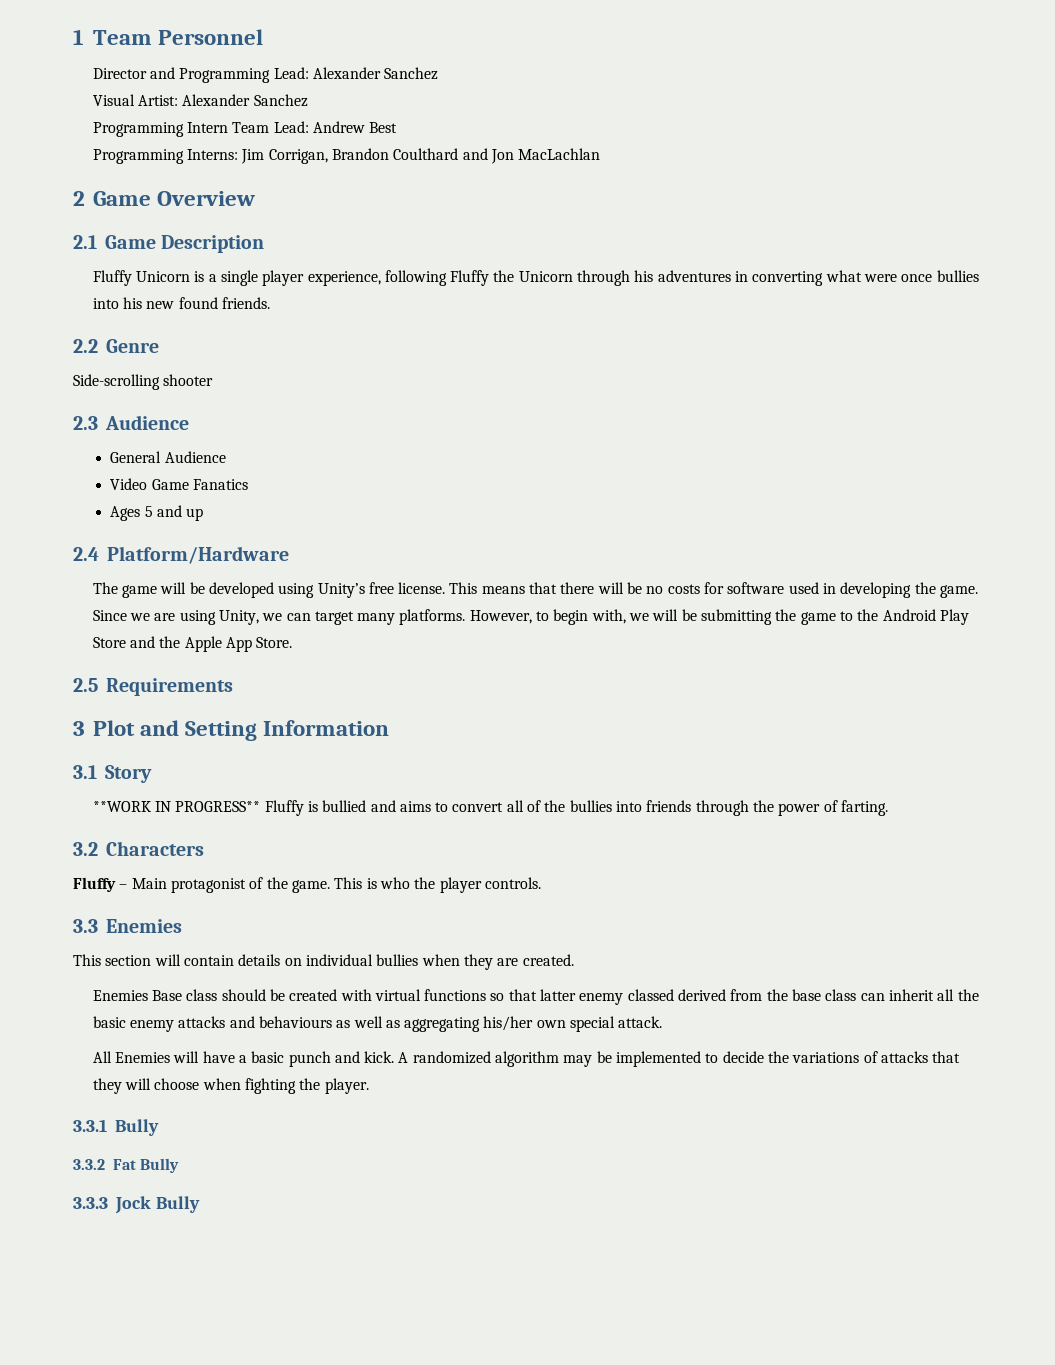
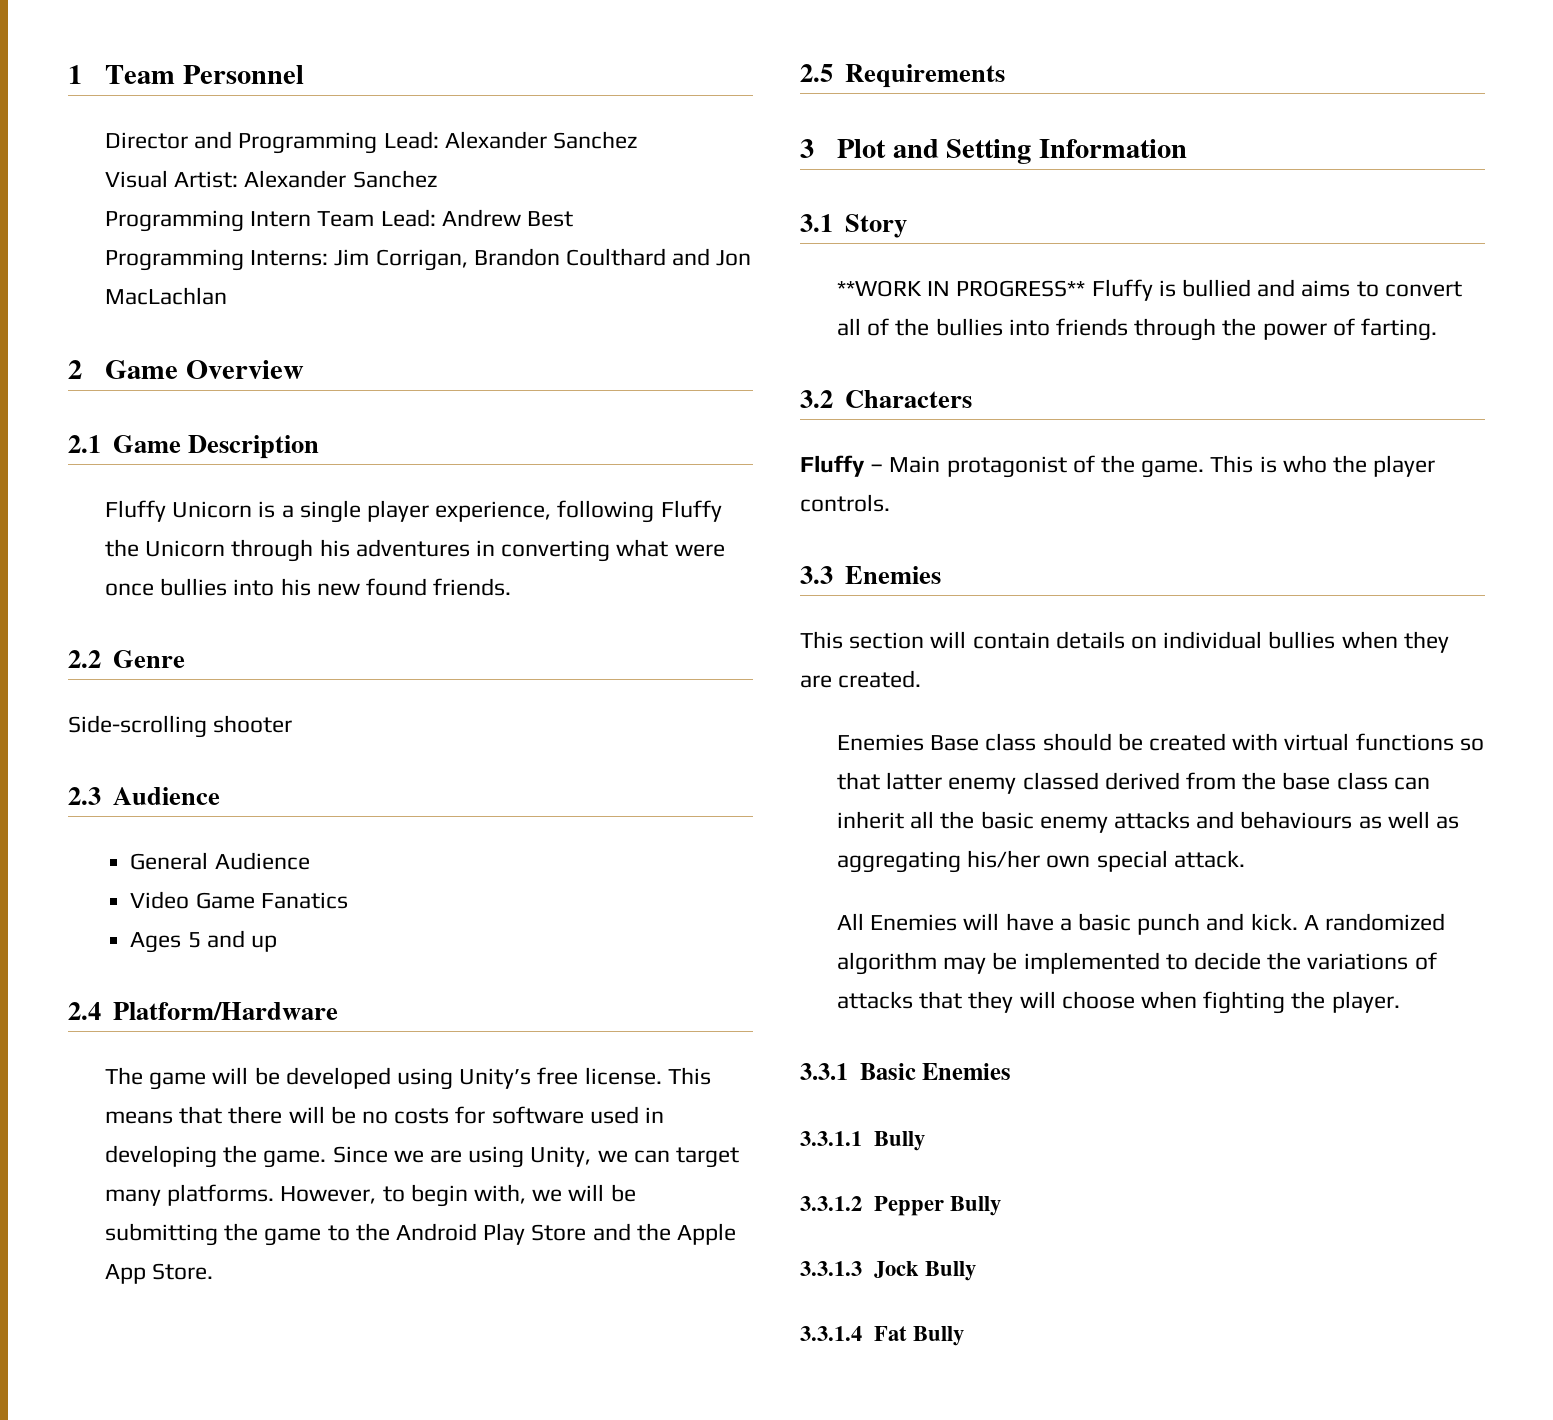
- 3.3.1 Bully
- 3.3.2 Fat Bully
+ 3.3.1 Basic Enemies
+ 3.3.1.1 Bully
+ 3.3.1.2 Pepper Bully
+ 3.3.1.3 Jock Bully
+ 3.3.1.4 Fat Bully
- 3.3.3 Jock Bully

